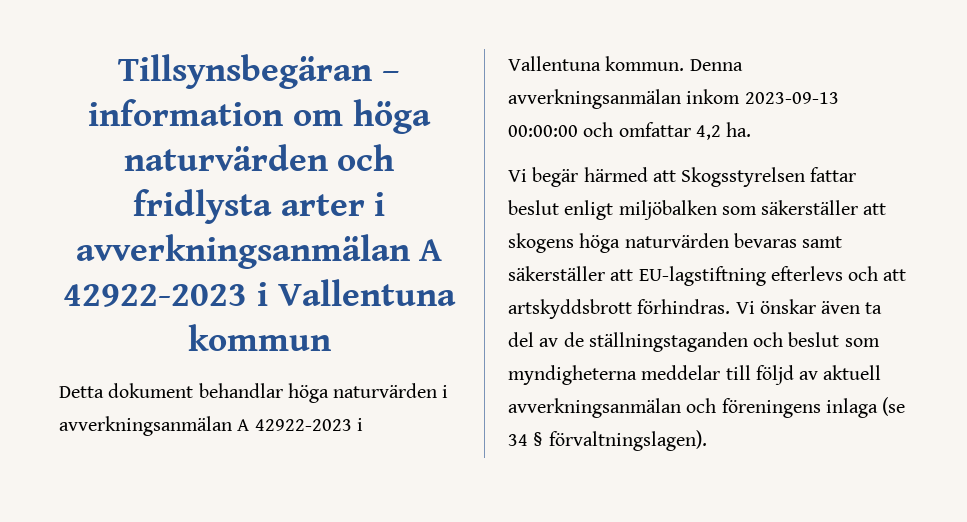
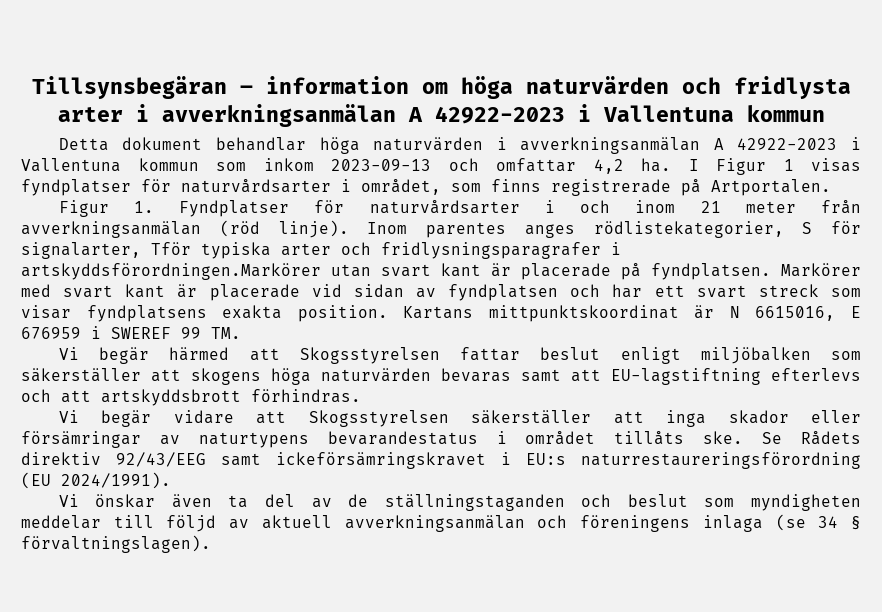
- Detta dokument behandlar höga naturvärden i avverkningsanmälan A 42922-2023 i Vallentuna kommun. Denna avverkningsanmälan inkom 2023-09-13 00:00:00 och omfattar 4,2 ha.
+ Detta dokument behandlar höga naturvärden i avverkningsanmälan A 42922-2023 i Vallentuna kommun som inkom 2023-09-13 och omfattar 4,2 ha. I Figur 1 visas fyndplatser för naturvårdsarter i området, som finns registrerade på Artportalen.
+ Figur 1. Fyndplatser för naturvårdsarter i och inom 21 meter från avverkningsanmälan (röd linje). Inom parentes anges rödlistekategorier, S för signalarter, Tför typiska arter och fridlysningsparagrafer i artskyddsförordningen.Markörer utan svart kant är placerade på fyndplatsen. Markörer med svart kant är placerade vid sidan av fyndplatsen och har ett svart streck som visar fyndplatsens exakta position. Kartans mittpunktskoordinat är N 6615016, E 676959 i SWEREF 99 TM.
- Vi begär härmed att Skogsstyrelsen fattar beslut enligt miljöbalken som säkerställer att skogens höga naturvärden bevaras samt säkerställer att EU-lagstiftning efterlevs och att artskyddsbrott förhindras. Vi önskar även ta del av de ställningstaganden och beslut som myndigheterna meddelar till följd av aktuell avverkningsanmälan och föreningens inlaga (se 34 § förvaltningslagen).
+ Vi begär härmed att Skogsstyrelsen fattar beslut enligt miljöbalken som säkerställer att skogens höga naturvärden bevaras samt att EU-lagstiftning efterlevs och att artskyddsbrott förhindras.
+ Vi begär vidare att Skogsstyrelsen säkerställer att inga skador eller försämringar av naturtypens bevarandestatus i området tillåts ske. Se Rådets direktiv 92/43/EEG samt ickeförsämringskravet i EU:s naturrestaureringsförordning (EU 2024/1991).
+ Vi önskar även ta del av de ställningstaganden och beslut som myndigheten meddelar till följd av aktuell avverkningsanmälan och föreningens inlaga (se 34 § förvaltningslagen).

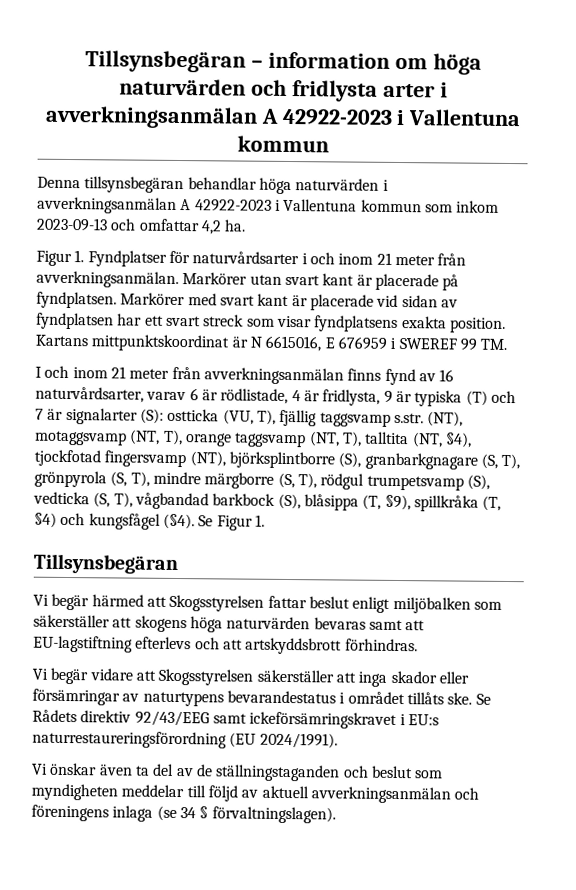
- Detta dokument behandlar höga naturvärden i avverkningsanmälan A 42922-2023 i Vallentuna kommun som inkom 2023-09-13 och omfattar 4,2 ha. I Figur 1 visas fyndplatser för naturvårdsarter i området, som finns registrerade på Artportalen.
+ Denna tillsynsbegäran behandlar höga naturvärden i avverkningsanmälan A 42922-2023 i Vallentuna kommun som inkom 2023-09-13 och omfattar 4,2 ha.
- Figur 1. Fyndplatser för naturvårdsarter i och inom 21 meter från avverkningsanmälan (röd linje). Inom parentes anges rödlistekategorier, S för signalarter, Tför typiska arter och fridlysningsparagrafer i artskyddsförordningen.Markörer utan svart kant är placerade på fyndplatsen.
+ Figur 1. Fyndplatser för naturvårdsarter i och inom 21 meter från avverkningsanmälan. Markörer utan svart kant är placerade på fyndplatsen.
- Markörer med svart kant är placerade vid sidan av fyndplatsen och har ett svart streck som visar fyndplatsens exakta position.
+ Markörer med svart kant är placerade vid sidan av fyndplatsen har ett svart streck som visar fyndplatsens exakta position.
+ I och inom 21 meter från avverkningsanmälan finns fynd av 16 naturvårdsarter, varav 6 är rödlistade, 4 är fridlysta, 9 är typiska (T) och 7 är signalarter (S): ostticka (VU, T), fjällig taggsvamp s.str. (NT), motaggsvamp (NT, T), orange taggsvamp (NT, T), talltita (NT, §4), tjockfotad fingersvamp (NT), björksplintborre (S), granbarkgnagare (S, T), grönpyrola (S, T), mindre märgborre (S, T), rödgul trumpetsvamp (S), vedticka (S, T), vågbandad barkbock (S), blåsippa (T, §9), spillkråka (T, §4) och kungsfågel (§4). Se Figur 1.
+ Tillsynsbegäran

